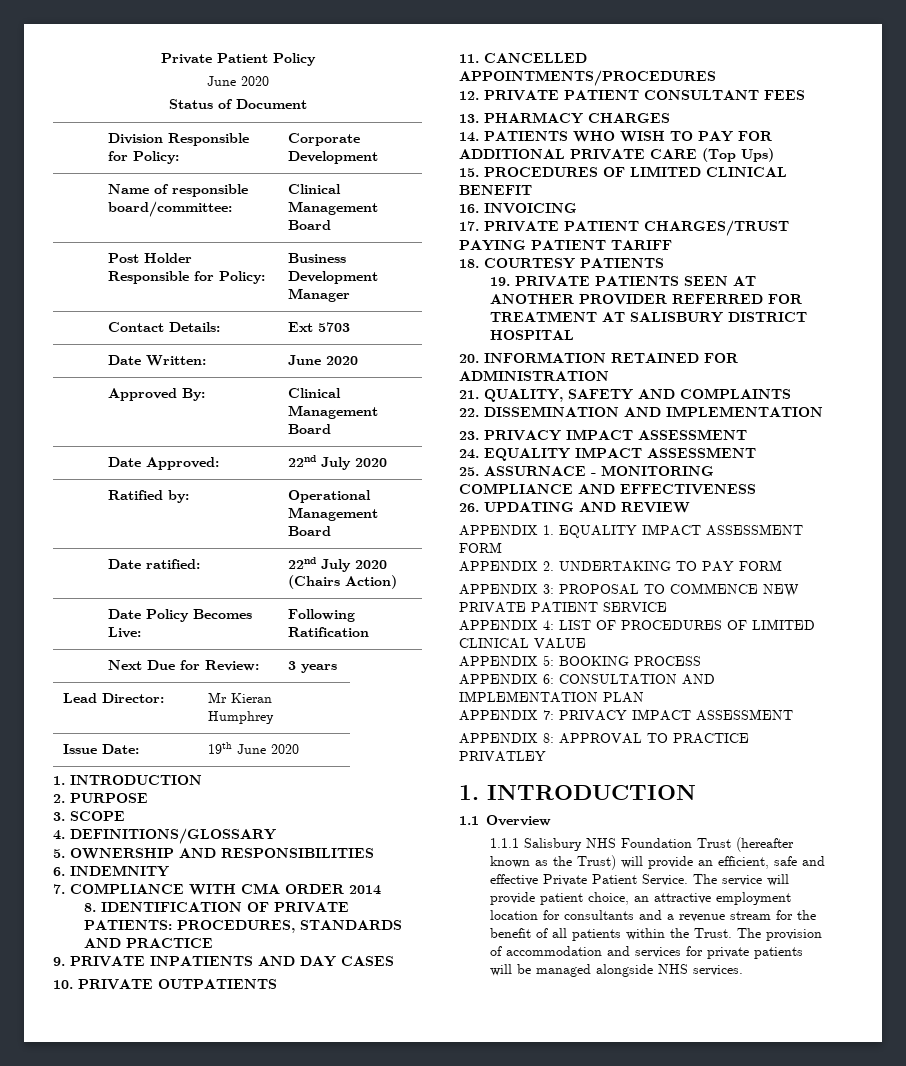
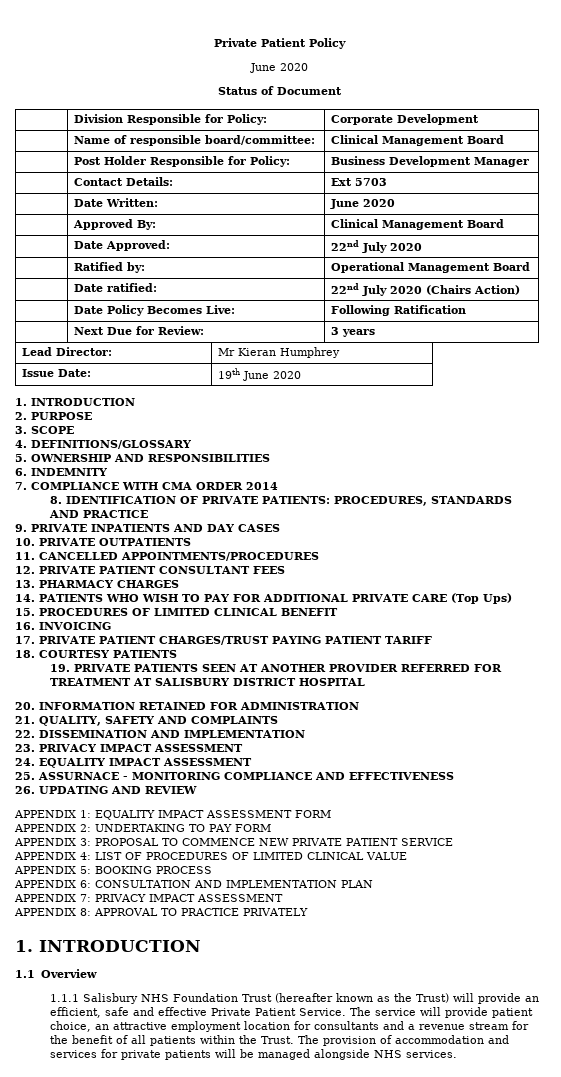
- APPENDIX 1. EQUALITY IMPACT ASSESSMENT FORM
+ APPENDIX 1: EQUALITY IMPACT ASSESSMENT FORM
- APPENDIX 2. UNDERTAKING TO PAY FORM
+ APPENDIX 2: UNDERTAKING TO PAY FORM
- APPENDIX 8: APPROVAL TO PRACTICE PRIVATLEY
+ APPENDIX 8: APPROVAL TO PRACTICE PRIVATELY

